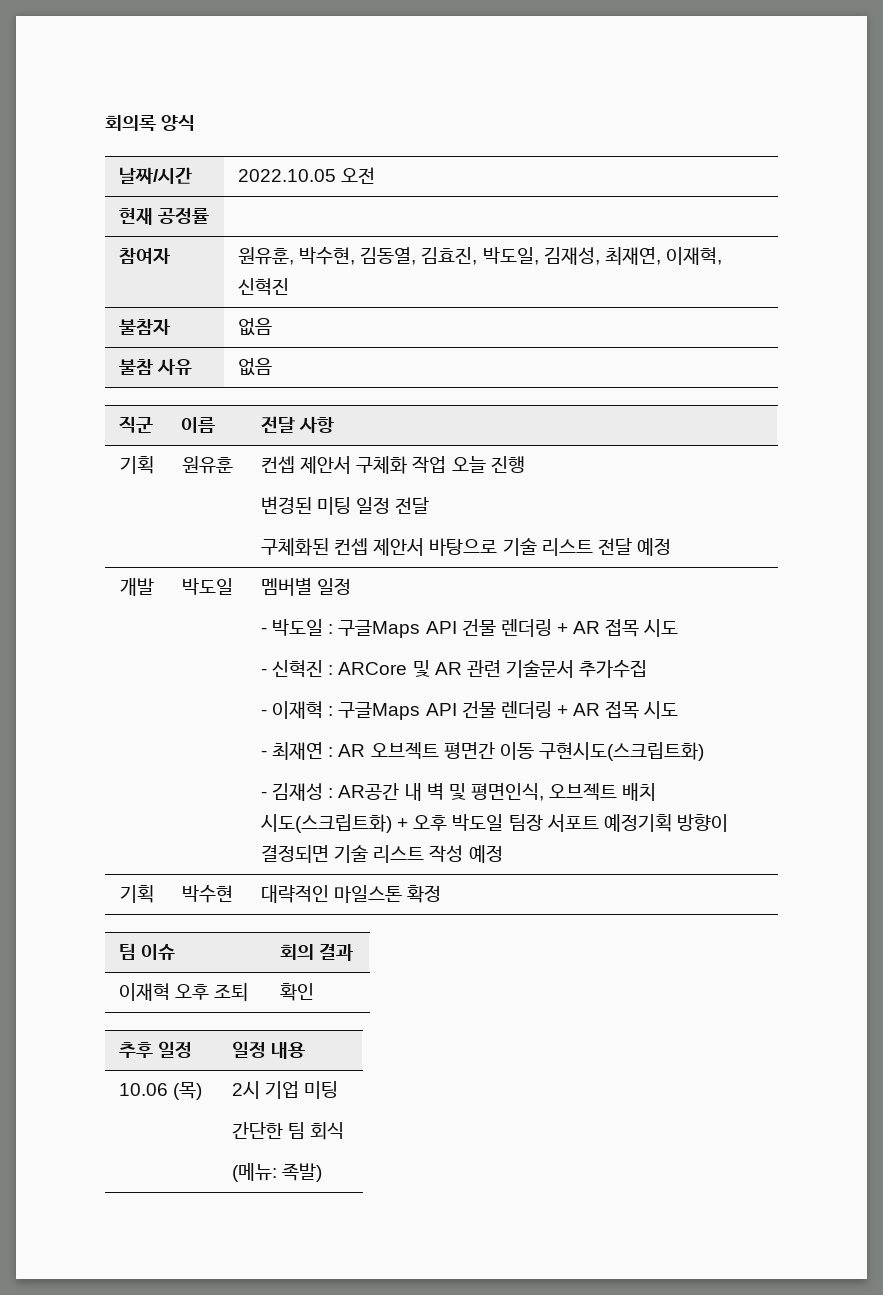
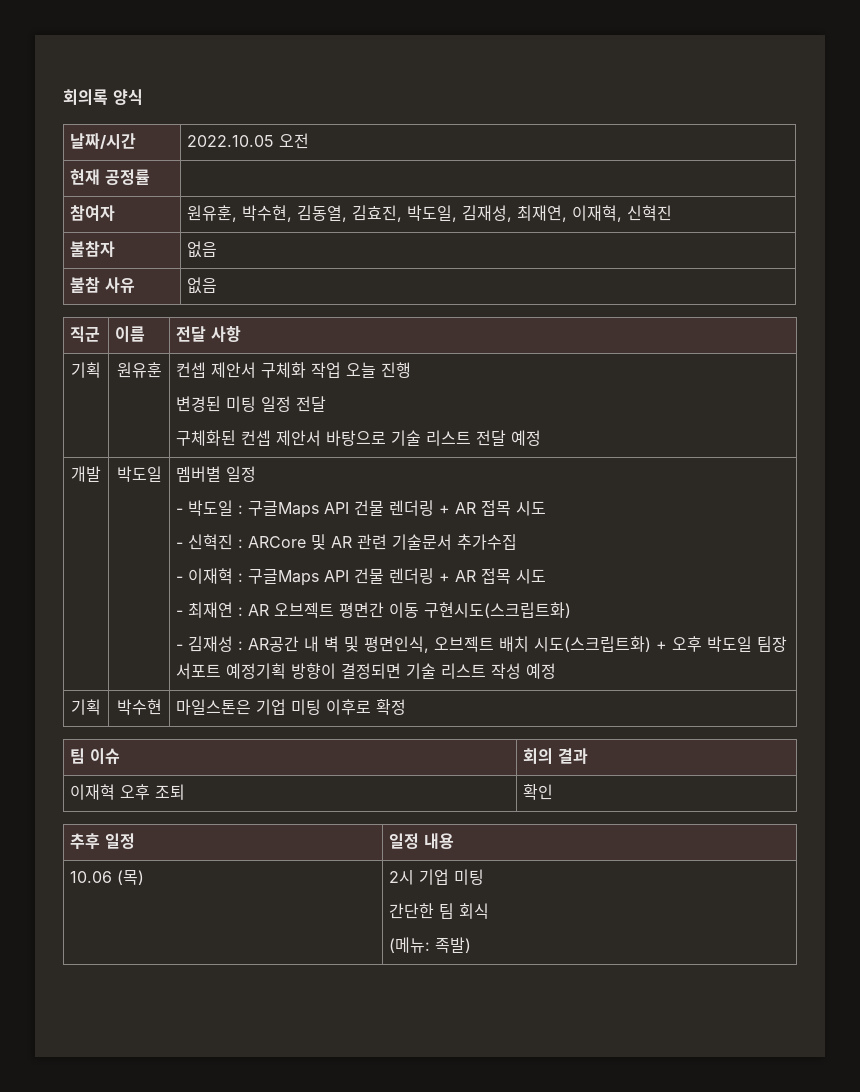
- 기획 | 박수현 | 대략적인 마일스톤 확정
+ 기획 | 박수현 | 마일스톤은 기업 미팅 이후로 확정

